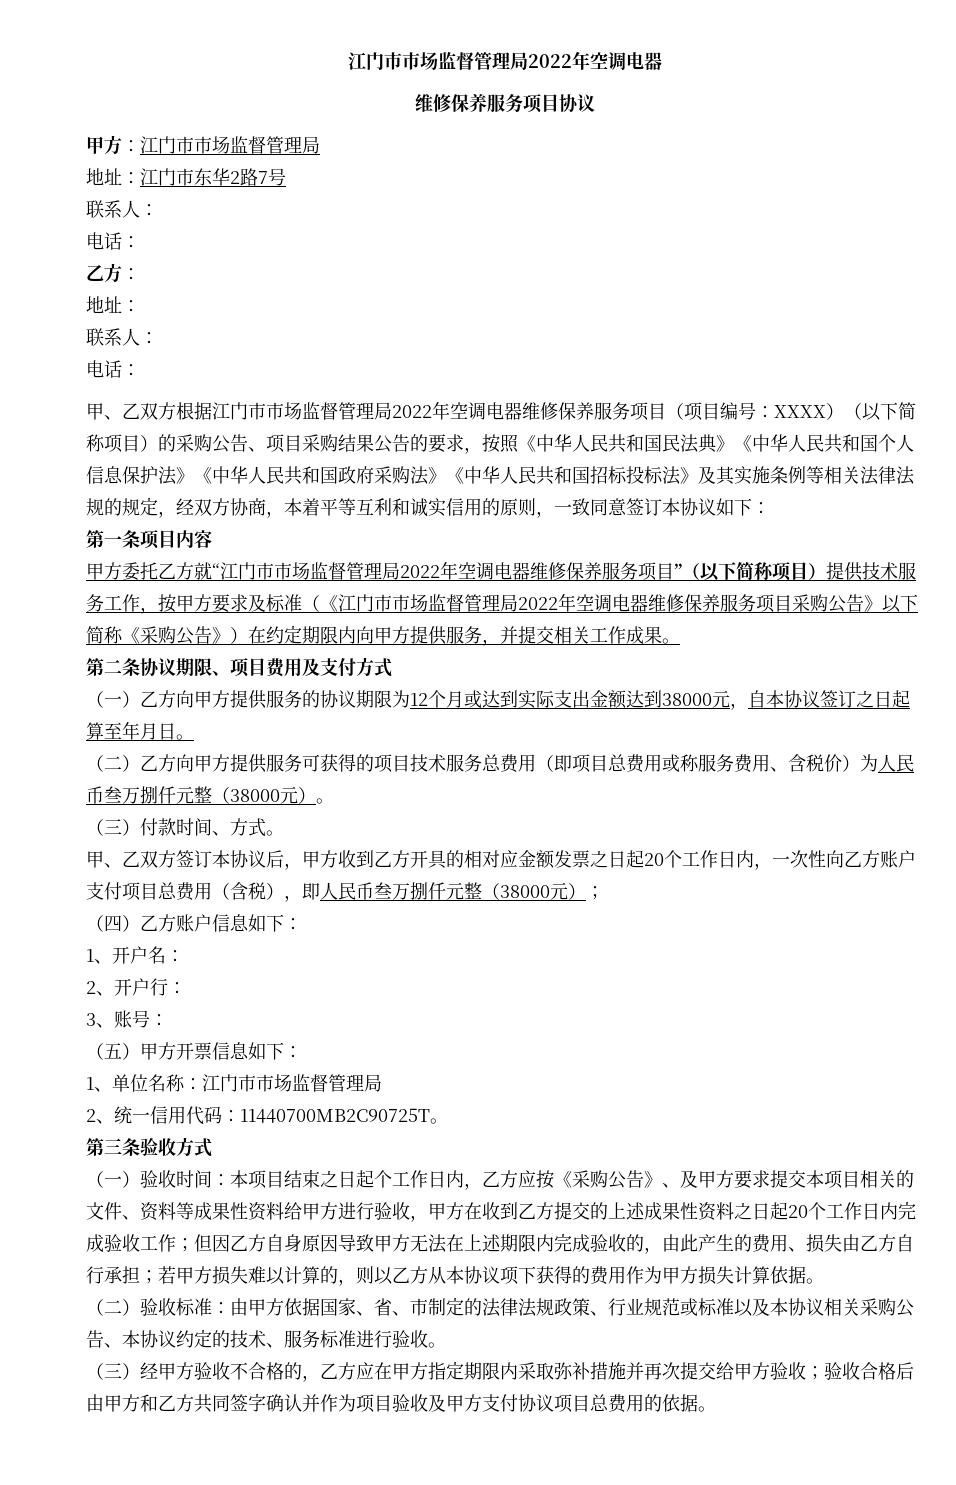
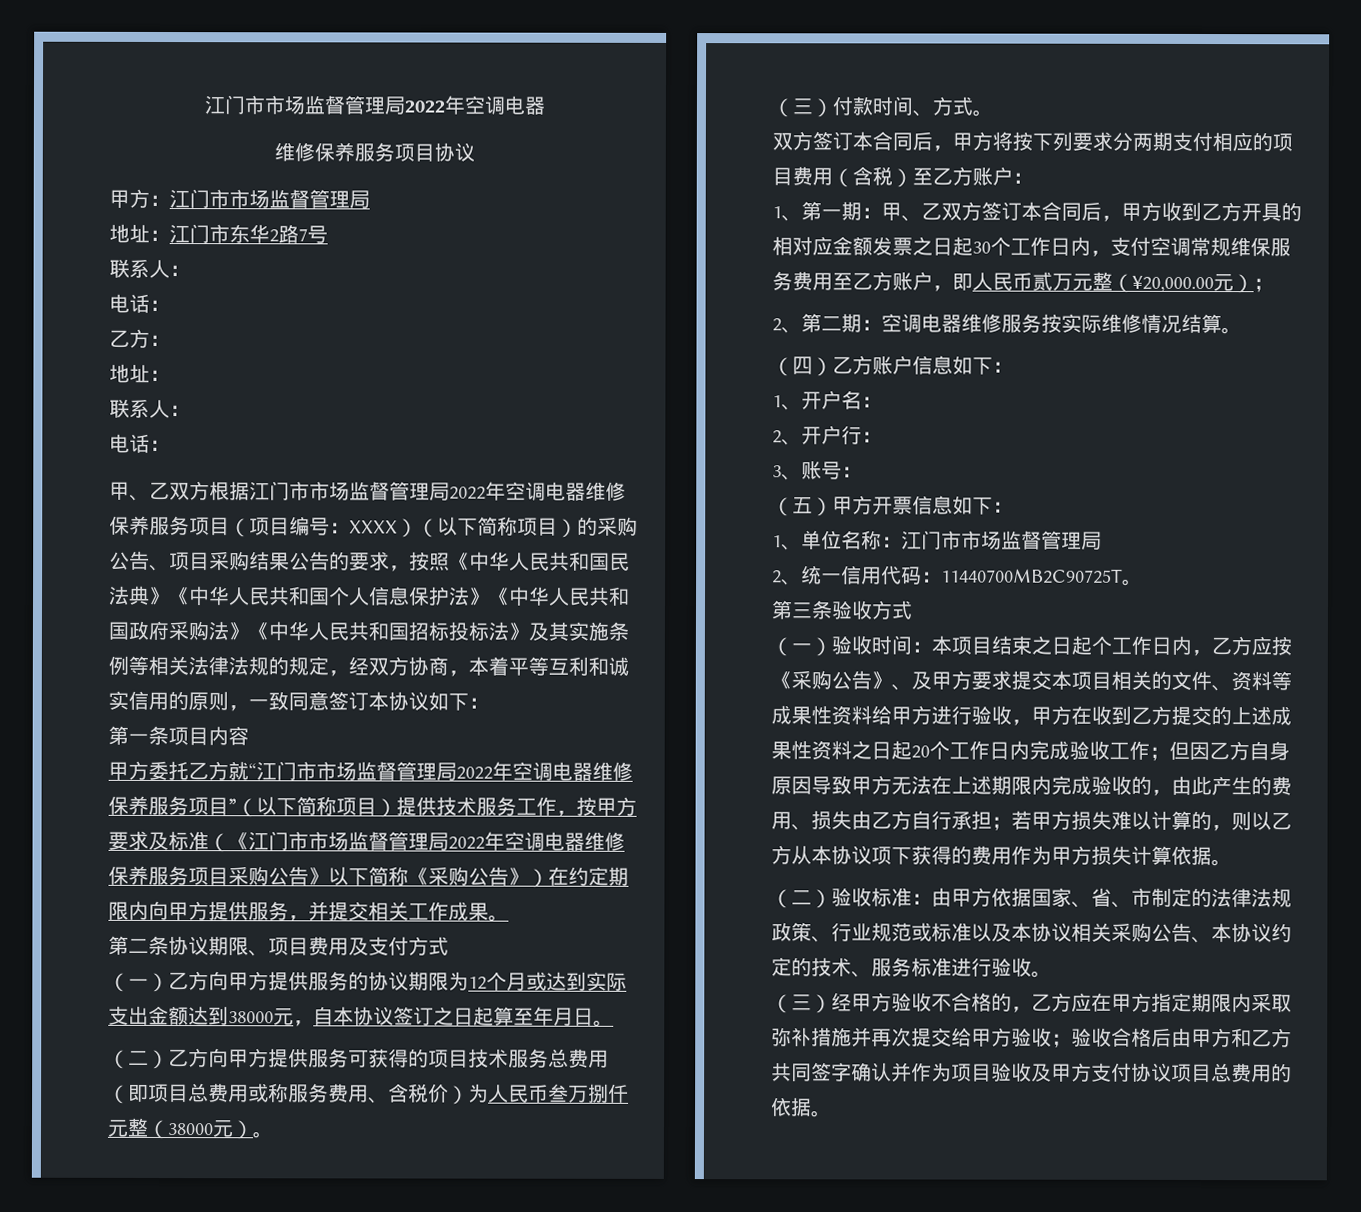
- 甲、乙双方签订本协议后，甲方收到乙方开具的相对应金额发票之日起20个工作日内，一次性向乙方账户支付项目总费用（含税），即人民币叁万捌仟元整（38000元）；
+ 双方签订本合同后，甲方将按下列要求分两期支付相应的项目费用（含税）至乙方账户：
+ 1、第一期：甲、乙双方签订本合同后，甲方收到乙方开具的相对应金额发票之日起30个工作日内，支付空调常规维保服务费用至乙方账户，即人民币贰万元整（¥20,000.00元）；
+ 2、第二期：空调电器维修服务按实际维修情况结算。

